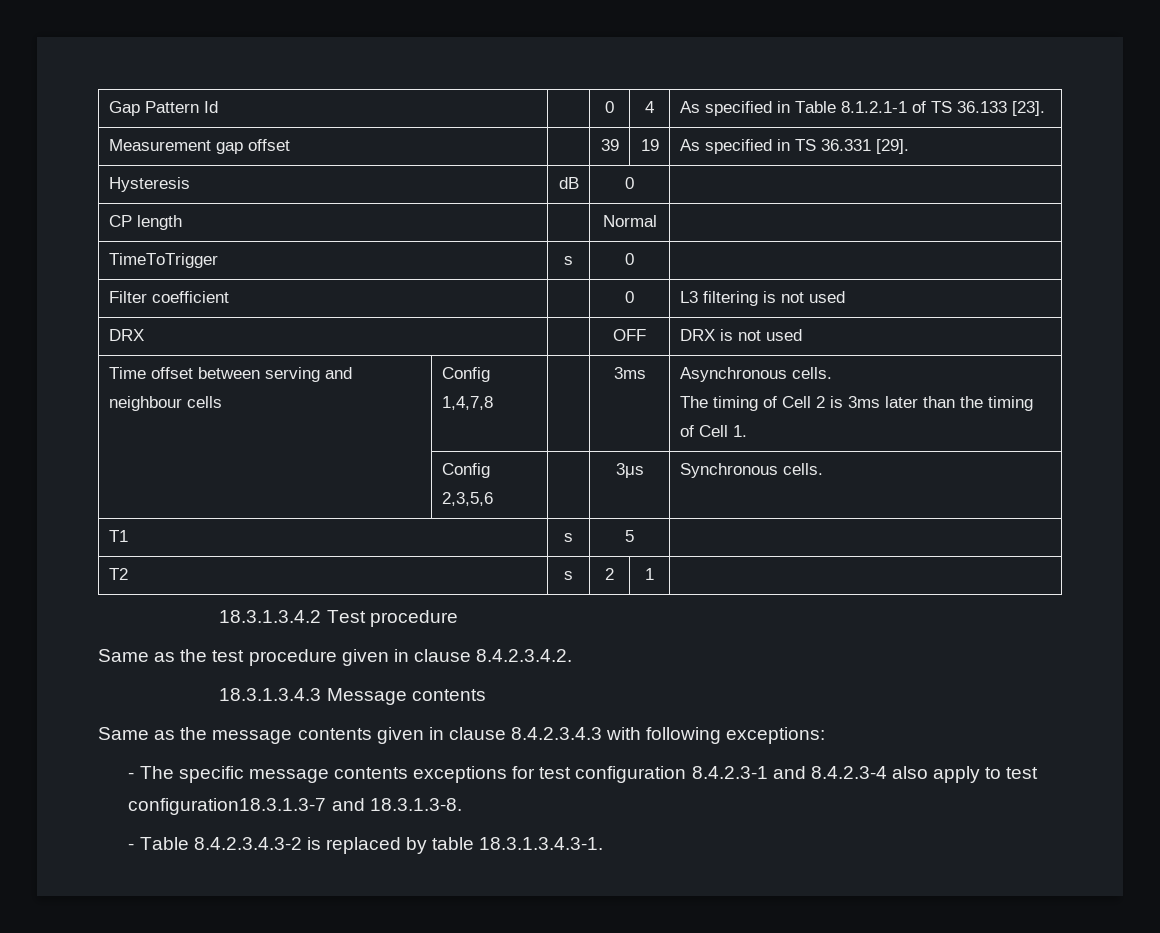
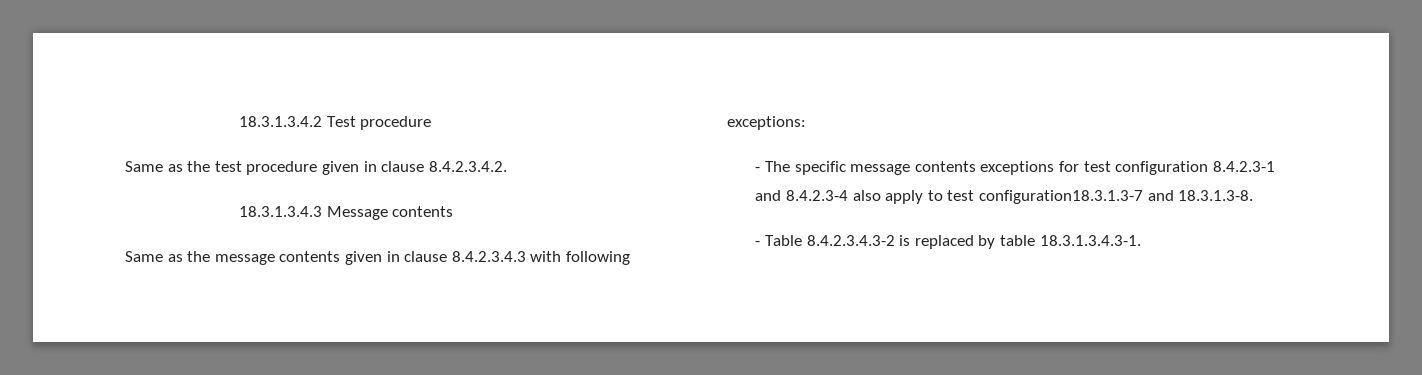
- Gap Pattern Id | | 0 | 4 | As specified in Table 8.1.2.1-1 of TS 36.133 [23].
- Measurement gap offset | | 39 | 19 | As specified in TS 36.331 [29].
- Hysteresis | dB | 0 |
- CP length | | Normal |
- TimeToTrigger | s | 0 |
- Filter coefficient | | 0 | L3 filtering is not used
- DRX | | OFF | DRX is not used
- Time offset between serving and neighbour cells | Config 1,4,7,8 | | 3ms | Asynchronous cells.
- The timing of Cell 2 is 3ms later than the timing of Cell 1.
- | Config 2,3,5,6 | | 3μs | Synchronous cells.
- T1 | s | 5 |
- T2 | s | 2 | 1 |

